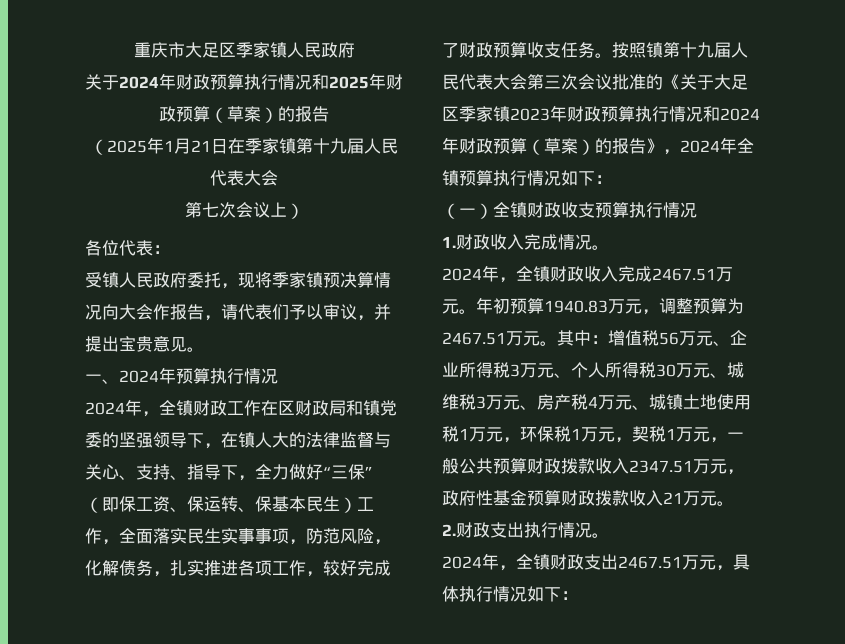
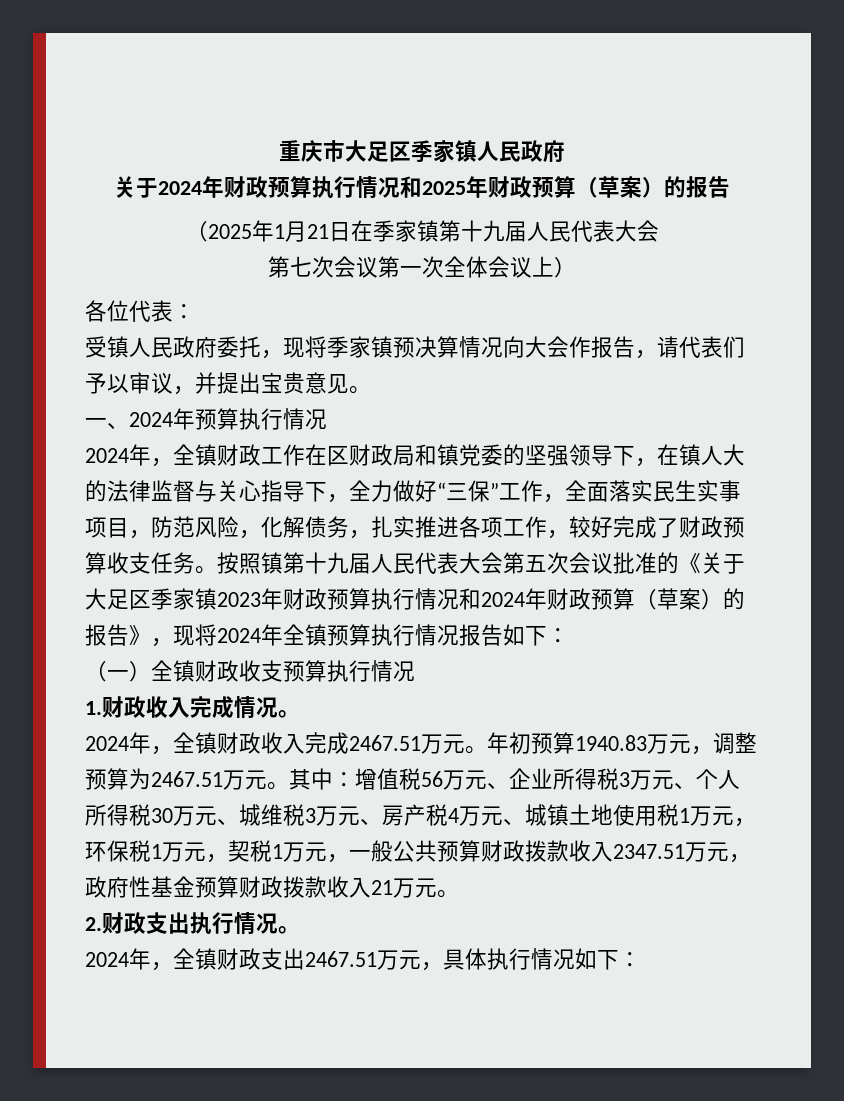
- 第七次会议上）
+ 第七次会议第一次全体会议上）
- 2024年，全镇财政工作在区财政局和镇党委的坚强领导下，在镇人大的法律监督与关心、支持、指导下，全力做好“三保”（即保工资、保运转、保基本民生）工作，全面落实民生实事事项，防范风险，化解债务，扎实推进各项工作，较好完成了财政预算收支任务。
+ 2024年，全镇财政工作在区财政局和镇党委的坚强领导下，在镇人大的法律监督与关心指导下，全力做好“三保”工作，全面落实民生实事项目，防范风险，化解债务，扎实推进各项工作，较好完成了财政预算收支任务。
- 按照镇第十九届人民代表大会第三次会议批准的《关于大足区季家镇2023年财政预算执行情况和2024年财政预算（草案）的报告》，2024年全镇预算执行情况如下：
+ 按照镇第十九届人民代表大会第五次会议批准的《关于大足区季家镇2023年财政预算执行情况和2024年财政预算（草案）的报告》，现将2024年全镇预算执行情况报告如下：

